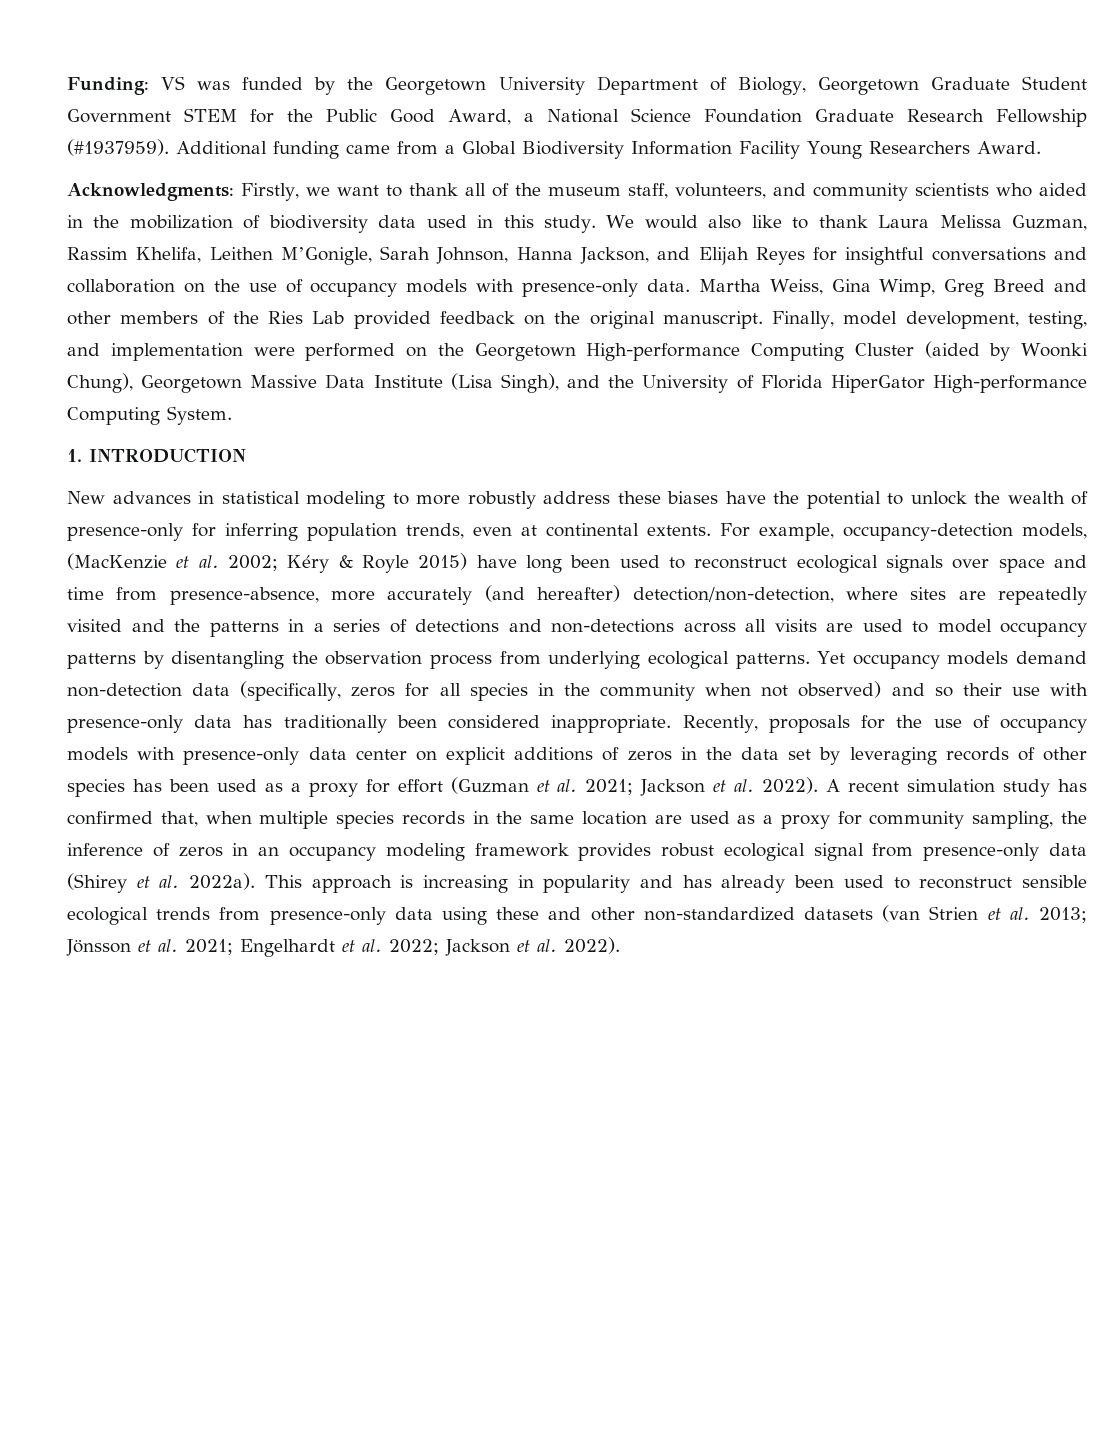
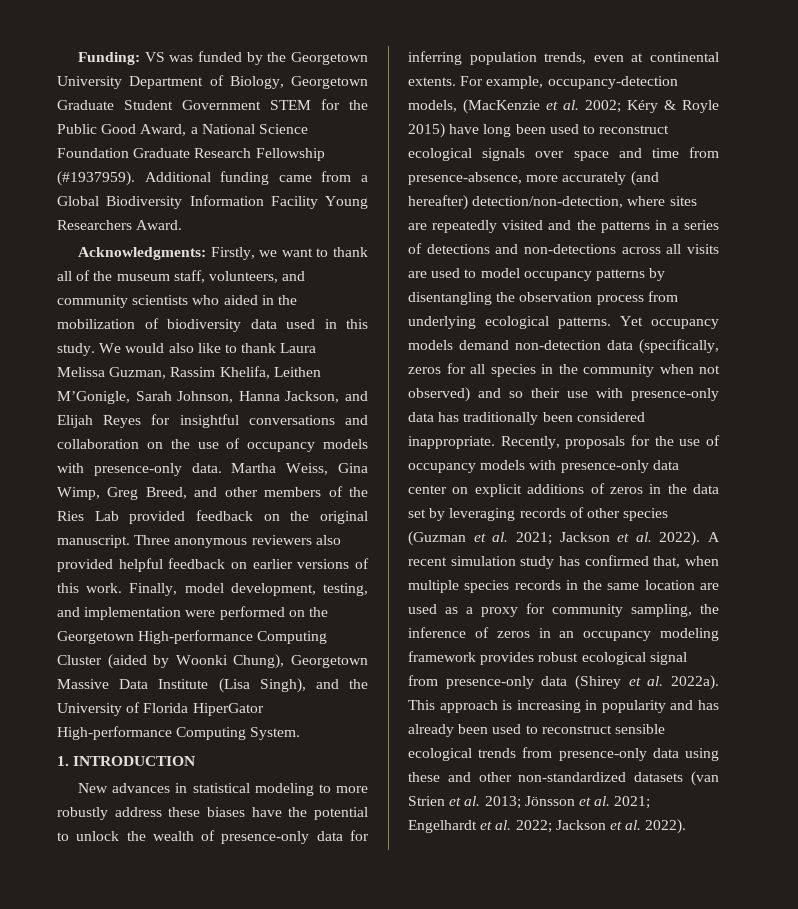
- Martha Weiss, Gina Wimp, Greg Breed and other members of the Ries Lab provided feedback on the original manuscript.
+ Martha Weiss, Gina Wimp, Greg Breed, and other members of the Ries Lab provided feedback on the original manuscript.
+ Three anonymous reviewers also provided helpful feedback on earlier versions of this work.
- New advances in statistical modeling to more robustly address these biases have the potential to unlock the wealth of presence-only for inferring population trends, even at continental extents.
+ New advances in statistical modeling to more robustly address these biases have the potential to unlock the wealth of presence-only data for inferring population trends, even at continental extents.
- Recently, proposals for the use of occupancy models with presence-only data center on explicit additions of zeros in the data set by leveraging records of other species has been used as a proxy for effort (Guzman et al. 2021; Jackson et al. 2022).
+ Recently, proposals for the use of occupancy models with presence-only data center on explicit additions of zeros in the data set by leveraging records of other species (Guzman et al. 2021; Jackson et al. 2022).

